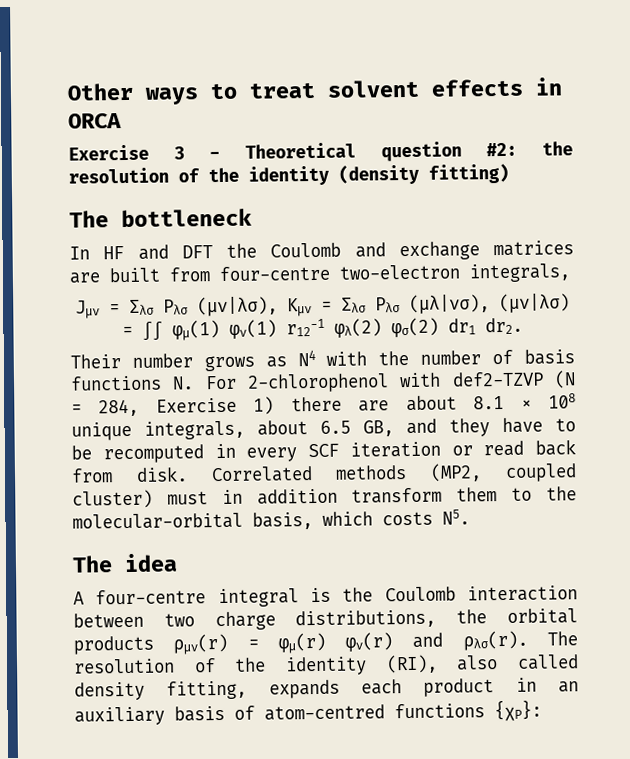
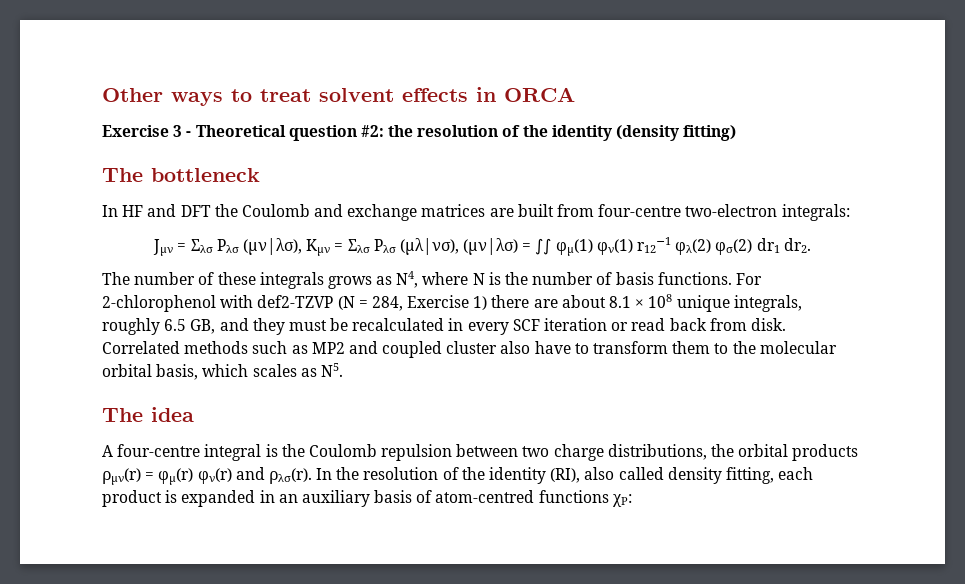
- In HF and DFT the Coulomb and exchange matrices are built from four-centre two-electron integrals,
+ In HF and DFT the Coulomb and exchange matrices are built from four-centre two-electron integrals:
- Their number grows as N4 with the number of basis functions N. For 2-chlorophenol with def2-TZVP (N = 284, Exercise 1) there are about 8.1 × 108 unique integrals, about 6.5 GB, and they have to be recomputed in every SCF iteration or read back from disk.
+ The number of these integrals grows as N4, where N is the number of basis functions. For 2-chlorophenol with def2-TZVP (N = 284, Exercise 1) there are about 8.1 × 108 unique integrals, roughly 6.5 GB, and they must be recalculated in every SCF iteration or read back from disk.
- Correlated methods (MP2, coupled cluster) must in addition transform them to the molecular-orbital basis, which costs N5.
+ Correlated methods such as MP2 and coupled cluster also have to transform them to the molecular orbital basis, which scales as N5.
- A four-centre integral is the Coulomb interaction between two charge distributions, the orbital products ρμν(r) = φμ(r) φν(r) and ρλσ(r).
+ A four-centre integral is the Coulomb repulsion between two charge distributions, the orbital products ρμν(r) = φμ(r) φν(r) and ρλσ(r).
- The resolution of the identity (RI), also called density fitting, expands each product in an auxiliary basis of atom-centred functions {χP}:
+ In the resolution of the identity (RI), also called density fitting, each product is expanded in an auxiliary basis of atom-centred functions χP:

